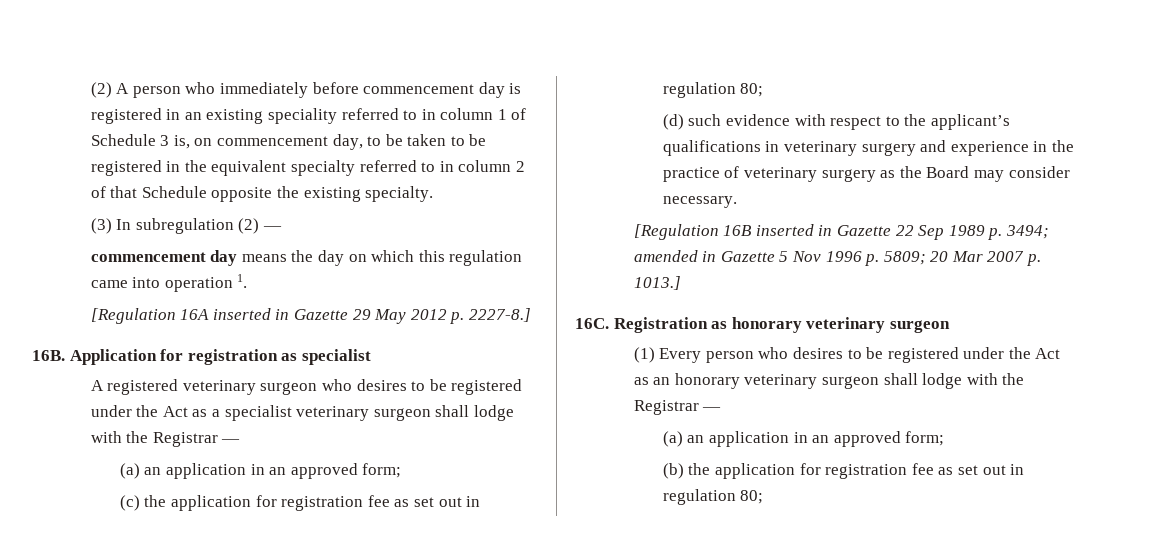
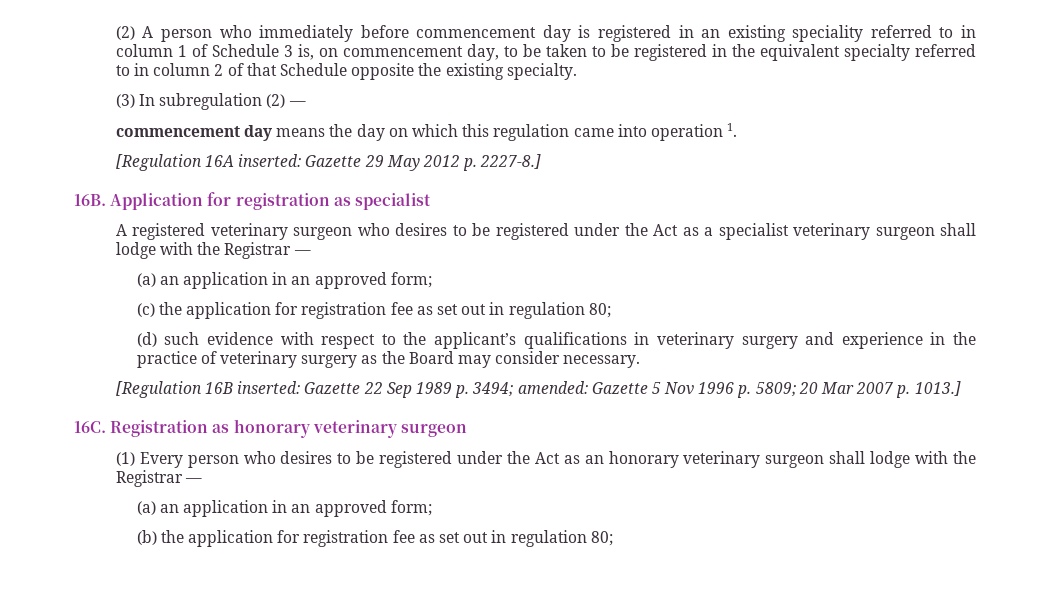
- [Regulation 16A inserted in Gazette 29 May 2012 p. 2227-8.]
+ [Regulation 16A inserted: Gazette 29 May 2012 p. 2227-8.]
- [Regulation 16B inserted in Gazette 22 Sep 1989 p. 3494; amended in Gazette 5 Nov 1996 p. 5809; 20 Mar 2007 p. 1013.]
+ [Regulation 16B inserted: Gazette 22 Sep 1989 p. 3494; amended: Gazette 5 Nov 1996 p. 5809; 20 Mar 2007 p. 1013.]

